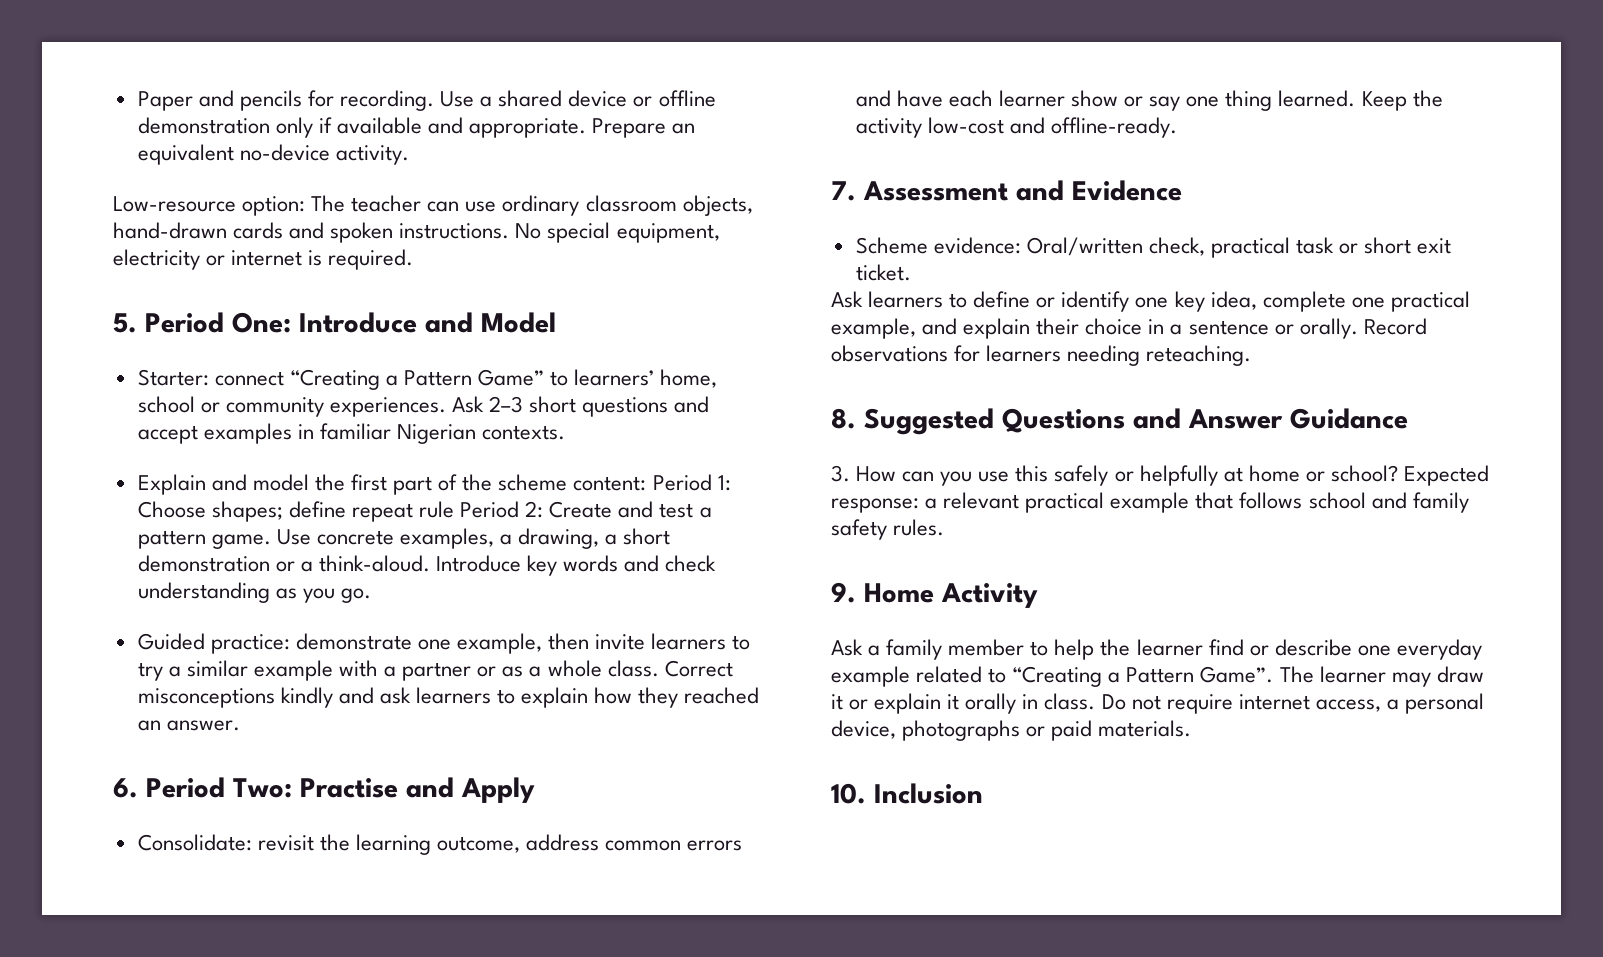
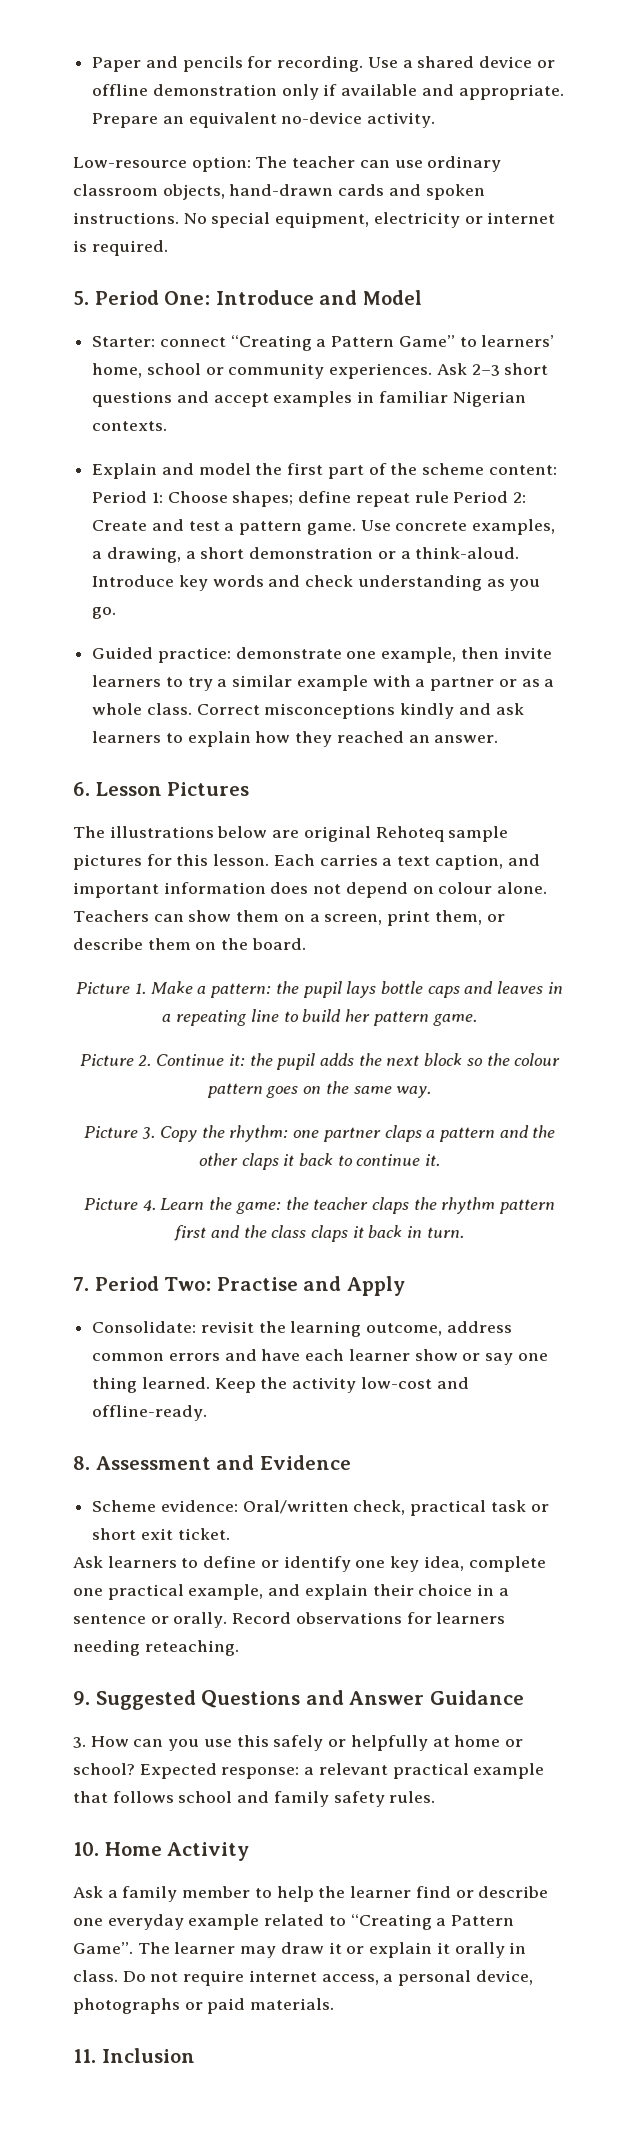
- 6. Period Two: Practise and Apply
+ 6. Lesson Pictures
+ The illustrations below are original Rehoteq sample pictures for this lesson. Each carries a text caption, and important information does not depend on colour alone. Teachers can show them on a screen, print them, or describe them on the board.
+ Picture 1. Make a pattern: the pupil lays bottle caps and leaves in a repeating line to build her pattern game.
+ Picture 2. Continue it: the pupil adds the next block so the colour pattern goes on the same way.
+ Picture 3. Copy the rhythm: one partner claps a pattern and the other claps it back to continue it.
+ Picture 4. Learn the game: the teacher claps the rhythm pattern first and the class claps it back in turn.
+ 7. Period Two: Practise and Apply
- 7. Assessment and Evidence
+ 8. Assessment and Evidence
- 8. Suggested Questions and Answer Guidance
+ 9. Suggested Questions and Answer Guidance
- 9. Home Activity
+ 10. Home Activity
- 10. Inclusion
+ 11. Inclusion

